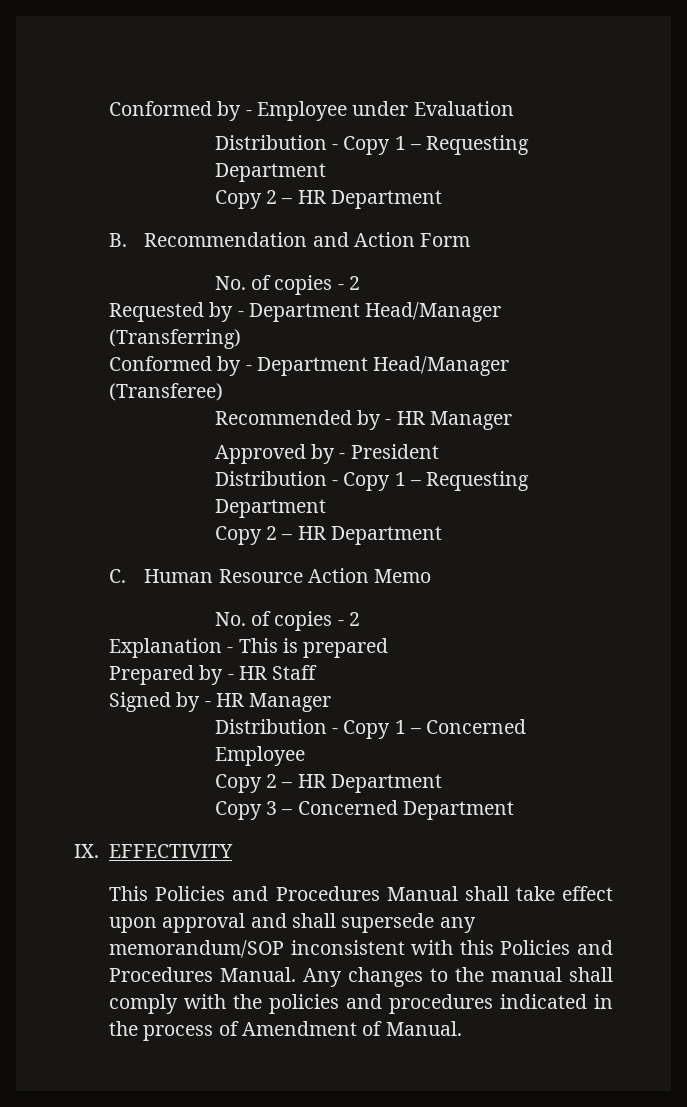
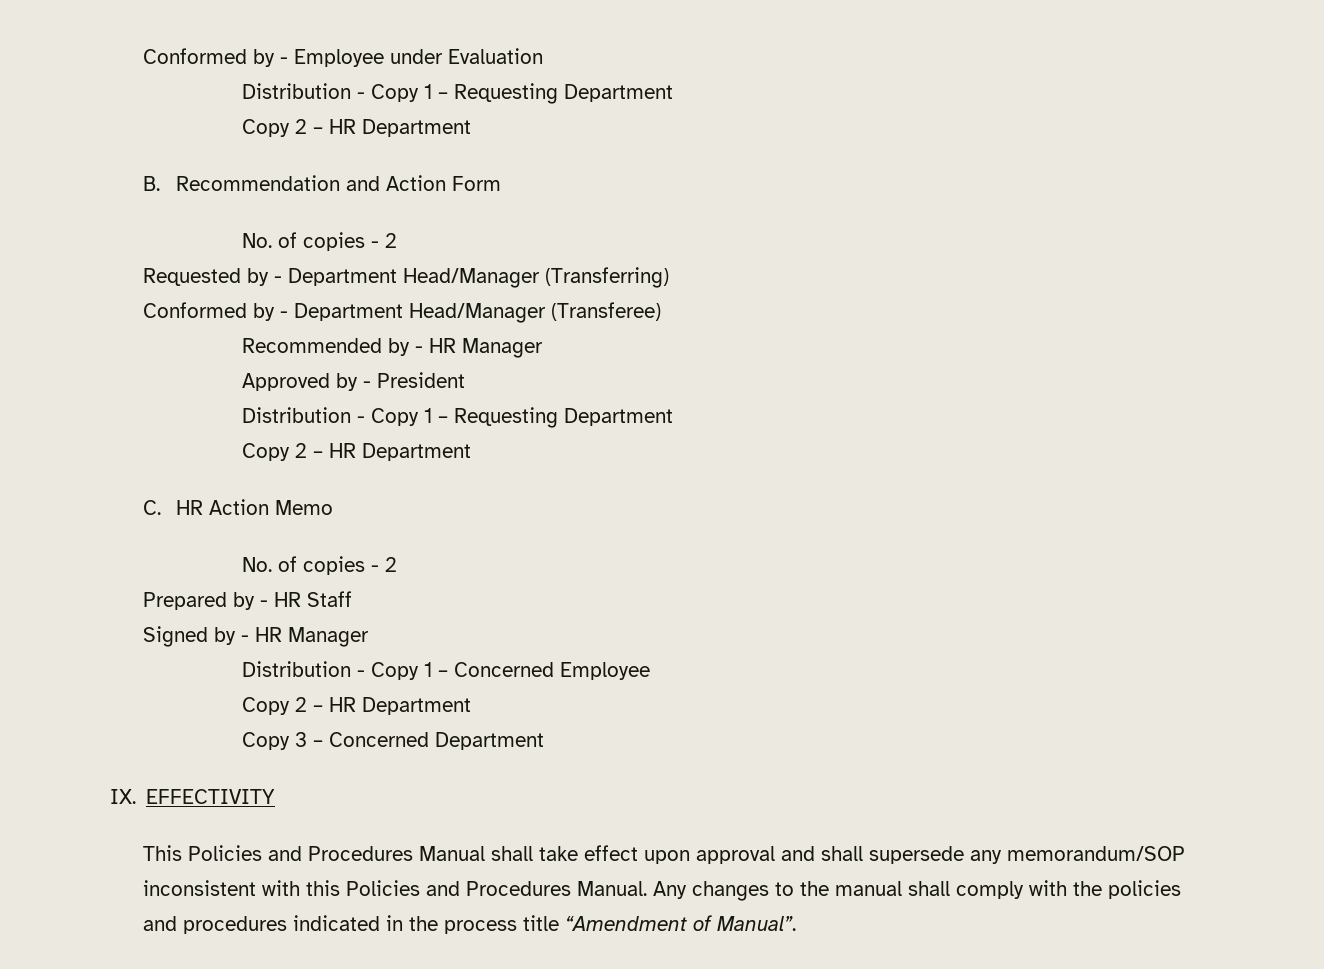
- C. Human Resource Action Memo
+ C. HR Action Memo
- Explanation - This is prepared
- Any changes to the manual shall comply with the policies and procedures indicated in the process of Amendment of Manual.
+ Any changes to the manual shall comply with the policies and procedures indicated in the process title “Amendment of Manual”.

